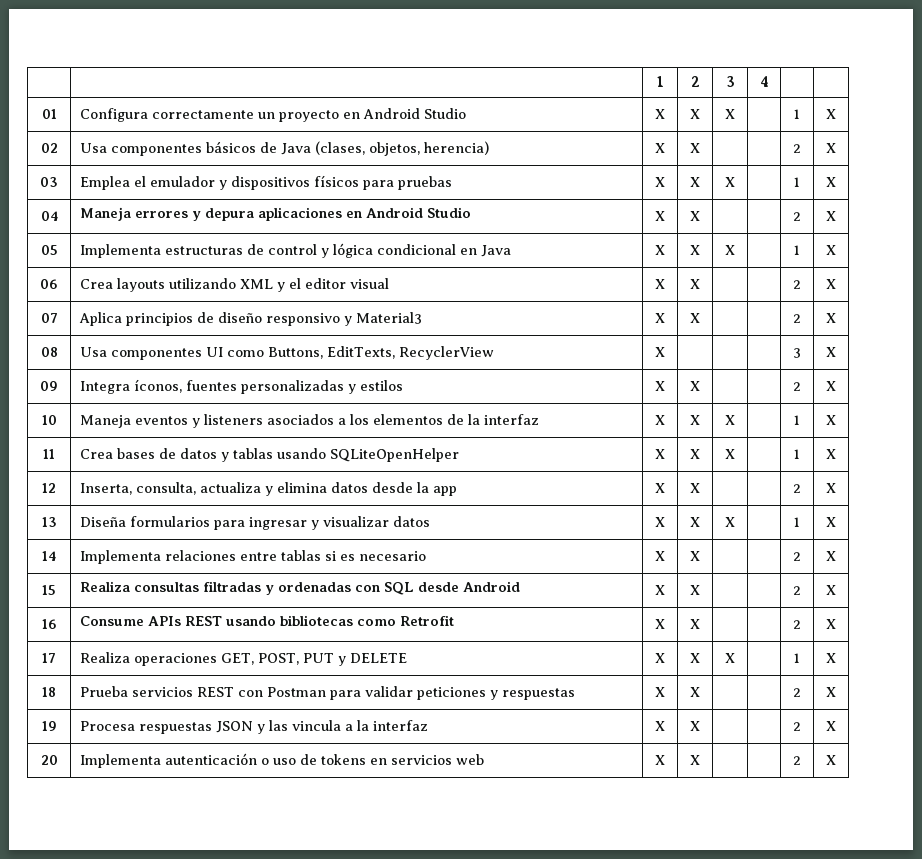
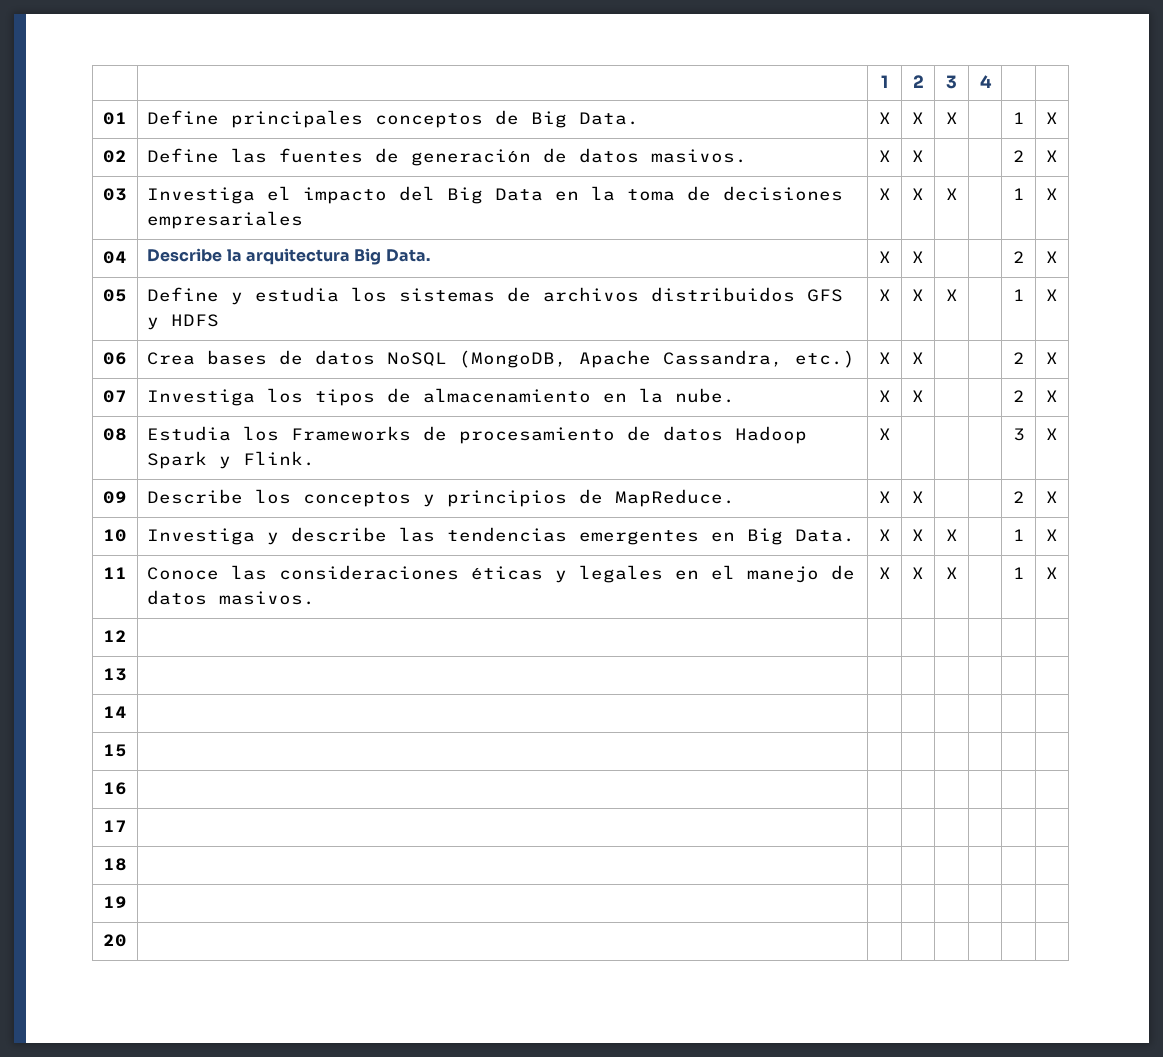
- 01 | Configura correctamente un proyecto en Android Studio | X | X | X | | 1 | X
+ 01 | Define principales conceptos de Big Data. | X | X | X | | 1 | X
- 02 | Usa componentes básicos de Java (clases, objetos, herencia) | X | X | | | 2 | X
+ 02 | Define las fuentes de generación de datos masivos. | X | X | | | 2 | X
- 03 | Emplea el emulador y dispositivos físicos para pruebas | X | X | X | | 1 | X
+ 03 | Investiga el impacto del Big Data en la toma de decisiones empresariales | X | X | X | | 1 | X
- 04 | Maneja errores y depura aplicaciones en Android Studio | X | X | | | 2 | X
+ 04 | Describe la arquitectura Big Data. | X | X | | | 2 | X
- 05 | Implementa estructuras de control y lógica condicional en Java | X | X | X | | 1 | X
+ 05 | Define y estudia los sistemas de archivos distribuidos GFS y HDFS | X | X | X | | 1 | X
- 06 | Crea layouts utilizando XML y el editor visual | X | X | | | 2 | X
+ 06 | Crea bases de datos NoSQL (MongoDB, Apache Cassandra, etc.) | X | X | | | 2 | X
- 07 | Aplica principios de diseño responsivo y Material3 | X | X | | | 2 | X
+ 07 | Investiga los tipos de almacenamiento en la nube. | X | X | | | 2 | X
- 08 | Usa componentes UI como Buttons, EditTexts, RecyclerView | X | | | | 3 | X
- 09 | Integra íconos, fuentes personalizadas y estilos | X | X | | | 2 | X
+ 08 | Estudia los Frameworks de procesamiento de datos Hadoop Spark y Flink. | X | | | | 3 | X
+ 09 | Describe los conceptos y principios de MapReduce. | X | X | | | 2 | X
- 10 | Maneja eventos y listeners asociados a los elementos de la interfaz | X | X | X | | 1 | X
+ 10 | Investiga y describe las tendencias emergentes en Big Data. | X | X | X | | 1 | X
- 11 | Crea bases de datos y tablas usando SQLiteOpenHelper | X | X | X | | 1 | X
+ 11 | Conoce las consideraciones éticas y legales en el manejo de datos masivos. | X | X | X | | 1 | X
- 12 | Inserta, consulta, actualiza y elimina datos desde la app | X | X | | | 2 | X
- 13 | Diseña formularios para ingresar y visualizar datos | X | X | X | | 1 | X
- 14 | Implementa relaciones entre tablas si es necesario | X | X | | | 2 | X
- 15 | Realiza consultas filtradas y ordenadas con SQL desde Android | X | X | | | 2 | X
- 16 | Consume APIs REST usando bibliotecas como Retrofit | X | X | | | 2 | X
- 17 | Realiza operaciones GET, POST, PUT y DELETE | X | X | X | | 1 | X
- 18 | Prueba servicios REST con Postman para validar peticiones y respuestas | X | X | | | 2 | X
- 19 | Procesa respuestas JSON y las vincula a la interfaz | X | X | | | 2 | X
- 20 | Implementa autenticación o uso de tokens en servicios web | X | X | | | 2 | X
+ 12 | | | | | | |
+ 13 | | | | | | |
+ 14 | | | | | | |
+ 15 | | | | | | |
+ 16 | | | | | | |
+ 17 | | | | | | |
+ 18 | | | | | | |
+ 19 | | | | | | |
+ 20 | | | | | | |

